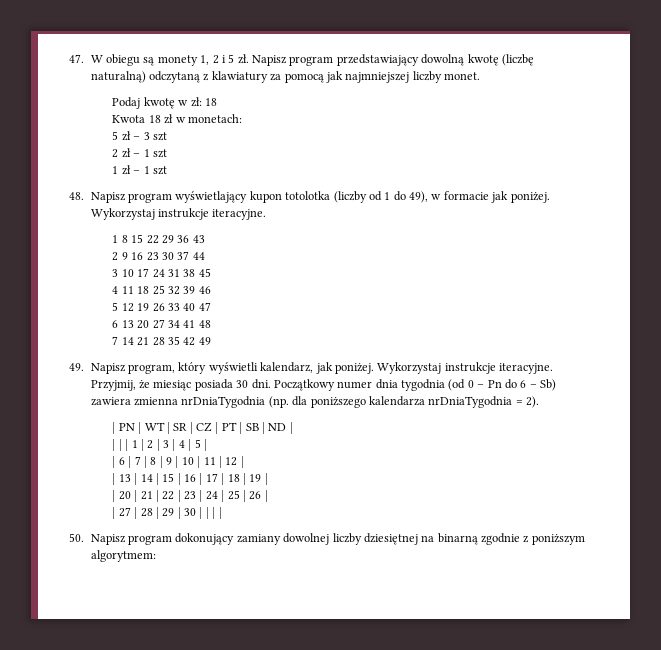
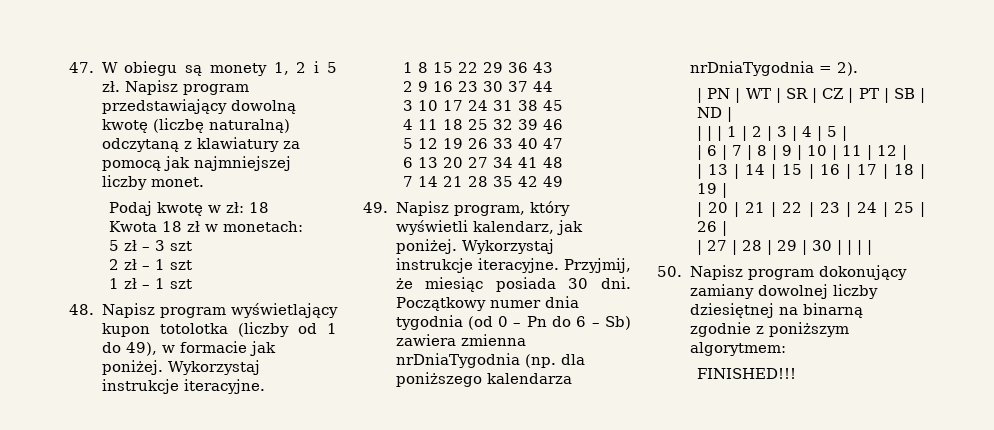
+ FINISHED!!!

